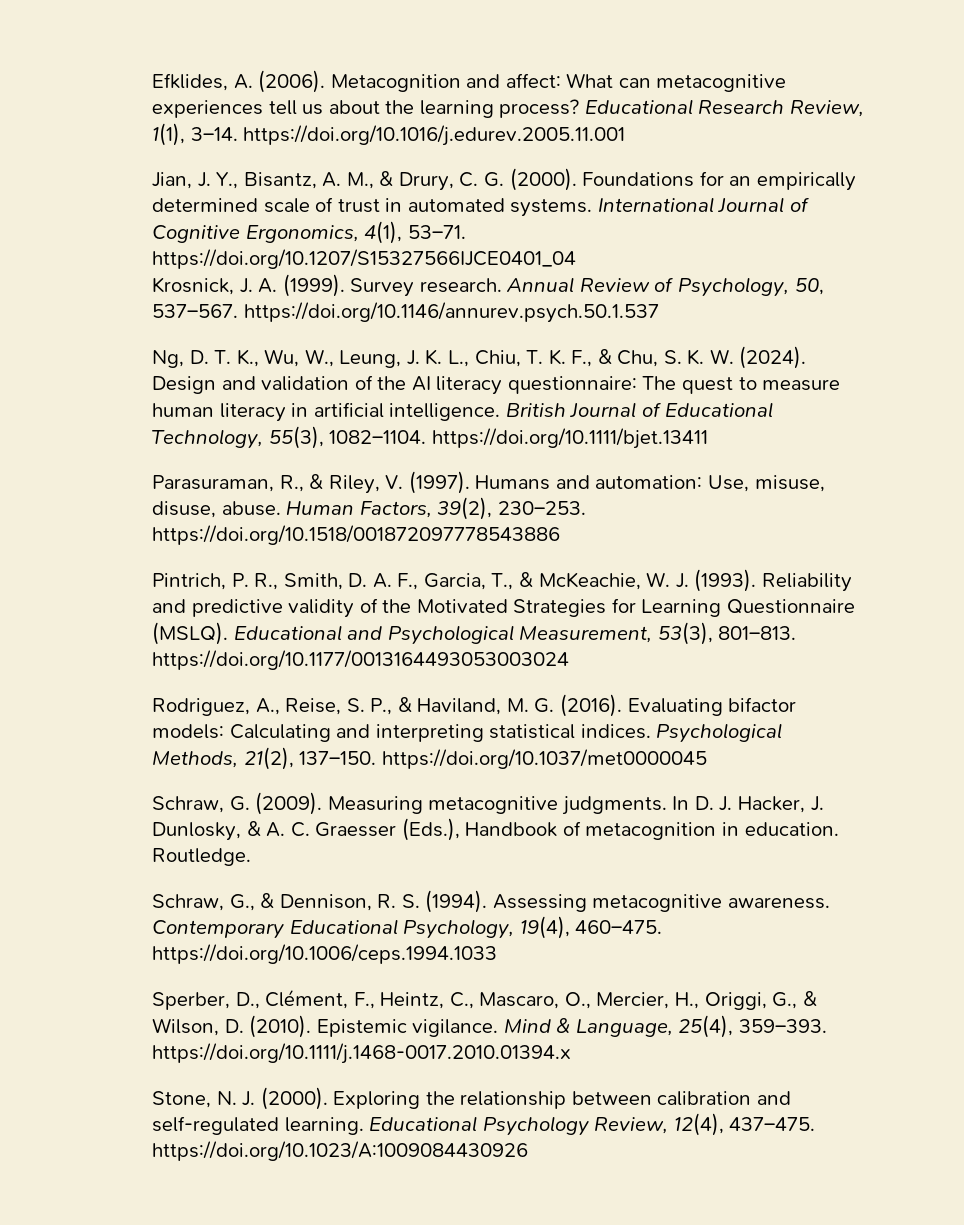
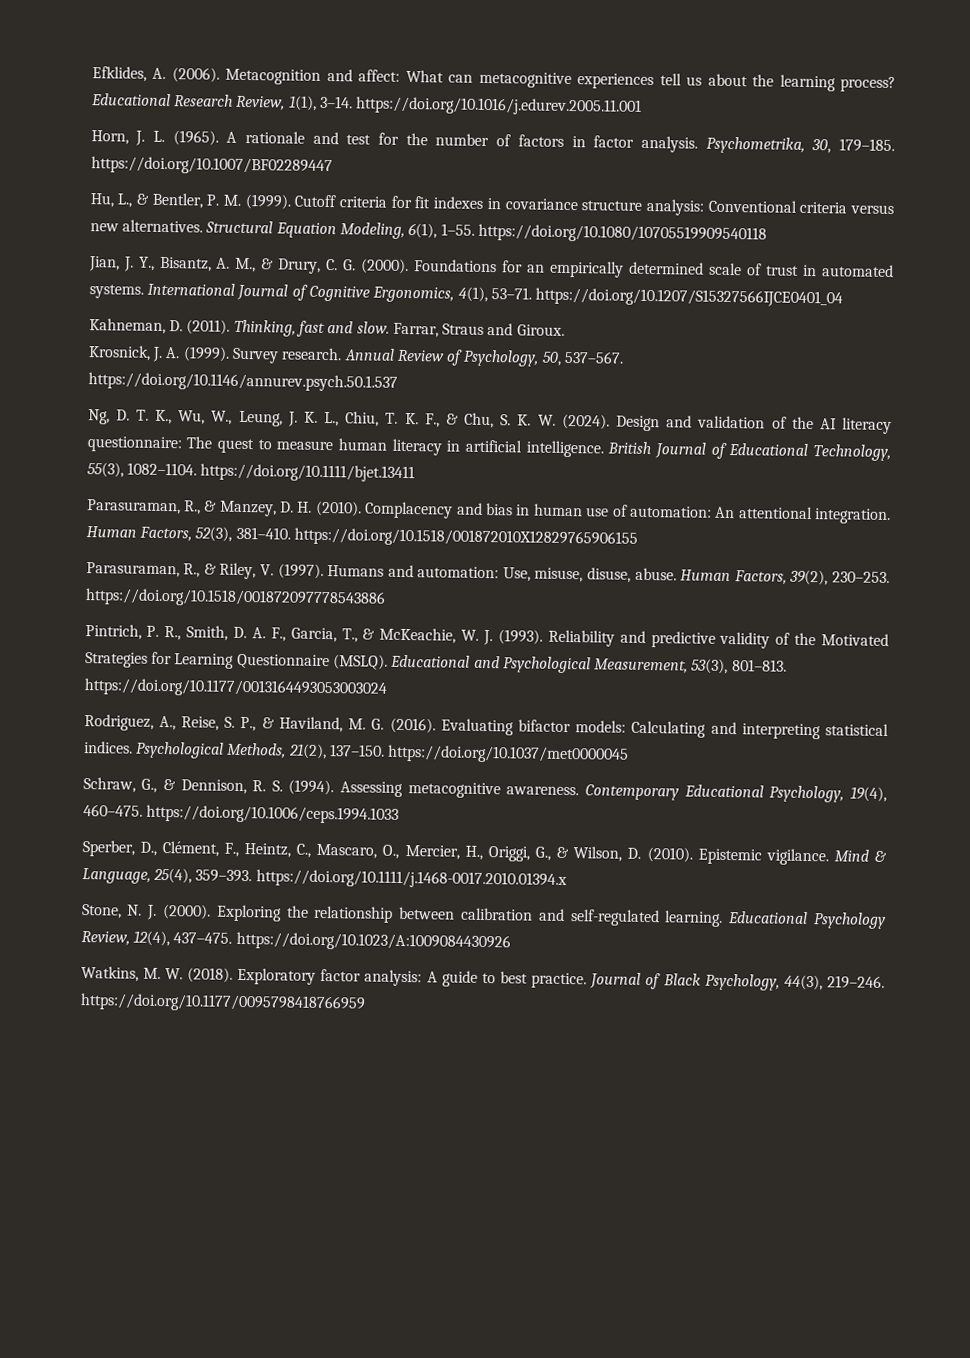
+ Horn, J. L. (1965). A rationale and test for the number of factors in factor analysis. Psychometrika, 30, 179–185. https://doi.org/10.1007/BF02289447
+ Hu, L., & Bentler, P. M. (1999). Cutoff criteria for fit indexes in covariance structure analysis: Conventional criteria versus new alternatives. Structural Equation Modeling, 6(1), 1–55. https://doi.org/10.1080/10705519909540118
+ Kahneman, D. (2011). Thinking, fast and slow. Farrar, Straus and Giroux.
+ Parasuraman, R., & Manzey, D. H. (2010). Complacency and bias in human use of automation: An attentional integration. Human Factors, 52(3), 381–410. https://doi.org/10.1518/001872010X12829765906155
- Schraw, G. (2009). Measuring metacognitive judgments. In D. J. Hacker, J. Dunlosky, & A. C. Graesser (Eds.), Handbook of metacognition in education. Routledge.
+ Watkins, M. W. (2018). Exploratory factor analysis: A guide to best practice. Journal of Black Psychology, 44(3), 219–246. https://doi.org/10.1177/0095798418766959

